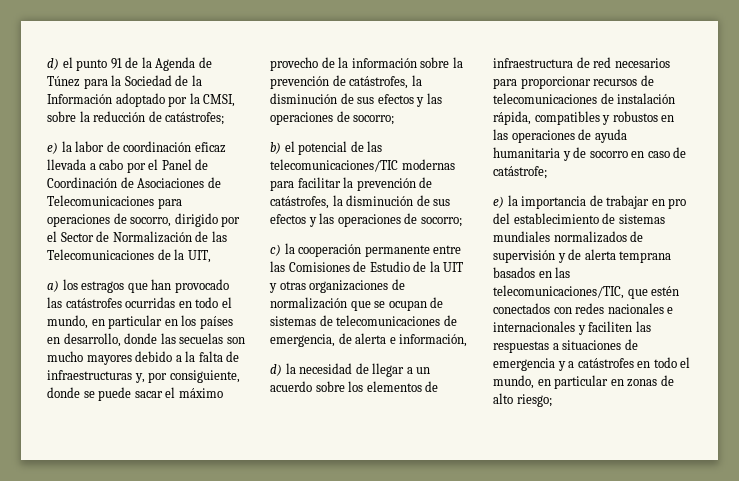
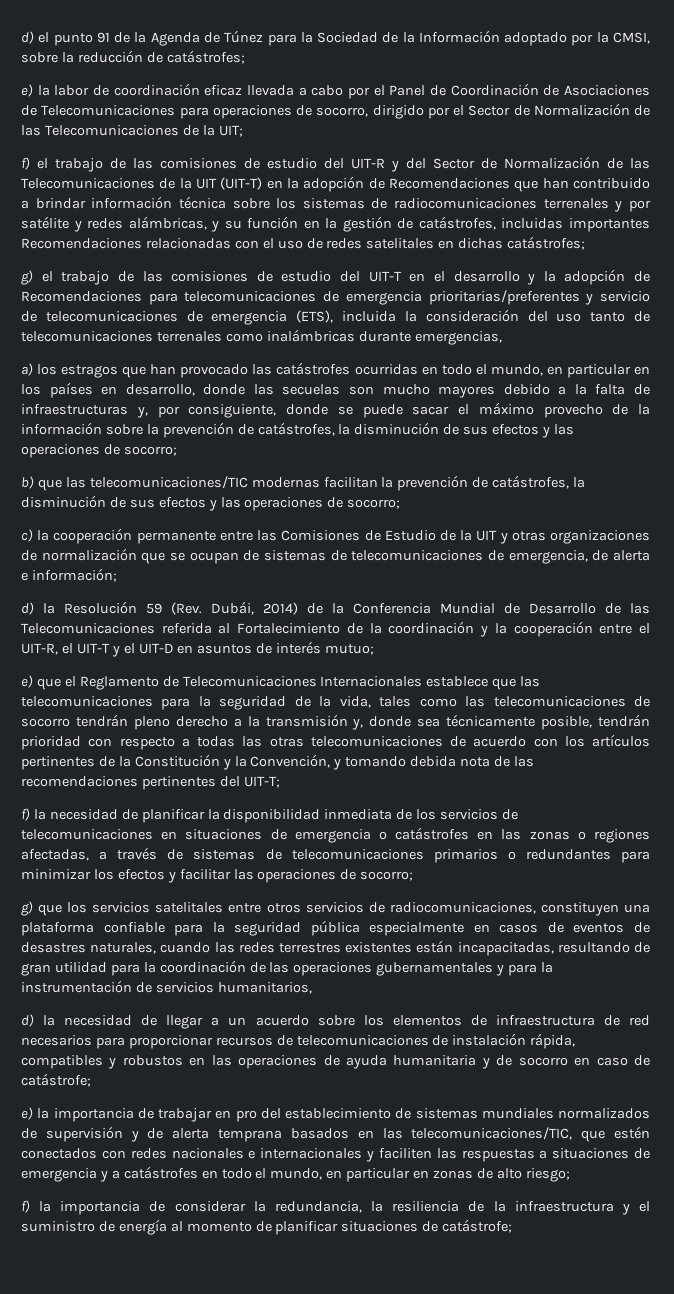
- e) la labor de coordinación eficaz llevada a cabo por el Panel de Coordinación de Asociaciones de Telecomunicaciones para operaciones de socorro, dirigido por el Sector de Normalización de las Telecomunicaciones de la UIT,
+ e) la labor de coordinación eficaz llevada a cabo por el Panel de Coordinación de Asociaciones de Telecomunicaciones para operaciones de socorro, dirigido por el Sector de Normalización de las Telecomunicaciones de la UIT;
+ f) el trabajo de las comisiones de estudio del UIT-R y del Sector de Normalización de las Telecomunicaciones de la UIT (UIT-T) en la adopción de Recomendaciones que han contribuido a brindar información técnica sobre los sistemas de radiocomunicaciones terrenales y por satélite y redes alámbricas, y su función en la gestión de catástrofes, incluidas importantes Recomendaciones relacionadas con el uso de redes satelitales en dichas catástrofes;
+ g) el trabajo de las comisiones de estudio del UIT-T en el desarrollo y la adopción de Recomendaciones para telecomunicaciones de emergencia prioritarias/preferentes y servicio de telecomunicaciones de emergencia (ETS), incluida la consideración del uso tanto de telecomunicaciones terrenales como inalámbricas durante emergencias,
- b) el potencial de las telecomunicaciones/TIC modernas para facilitar la prevención de catástrofes, la disminución de sus efectos y las operaciones de socorro;
+ b) que las telecomunicaciones/TIC modernas facilitan la prevención de catástrofes, la disminución de sus efectos y las operaciones de socorro;
- c) la cooperación permanente entre las Comisiones de Estudio de la UIT y otras organizaciones de normalización que se ocupan de sistemas de telecomunicaciones de emergencia, de alerta e información,
+ c) la cooperación permanente entre las Comisiones de Estudio de la UIT y otras organizaciones de normalización que se ocupan de sistemas de telecomunicaciones de emergencia, de alerta e información;
+ d) la Resolución 59 (Rev. Dubái, 2014) de la Conferencia Mundial de Desarrollo de las Telecomunicaciones referida al Fortalecimiento de la coordinación y la cooperación entre el UIT-R, el UIT-T y el UIT-D en asuntos de interés mutuo;
+ e) que el Reglamento de Telecomunicaciones Internacionales establece que las telecomunicaciones para la seguridad de la vida, tales como las telecomunicaciones de socorro tendrán pleno derecho a la transmisión y, donde sea técnicamente posible, tendrán prioridad con respecto a todas las otras telecomunicaciones de acuerdo con los artículos pertinentes de la Constitución y la Convención, y tomando debida nota de las recomendaciones pertinentes del UIT-T;
+ f) la necesidad de planificar la disponibilidad inmediata de los servicios de telecomunicaciones en situaciones de emergencia o catástrofes en las zonas o regiones afectadas, a través de sistemas de telecomunicaciones primarios o redundantes para minimizar los efectos y facilitar las operaciones de socorro;
+ g) que los servicios satelitales entre otros servicios de radiocomunicaciones, constituyen una plataforma confiable para la seguridad pública especialmente en casos de eventos de desastres naturales, cuando las redes terrestres existentes están incapacitadas, resultando de gran utilidad para la coordinación de las operaciones gubernamentales y para la instrumentación de servicios humanitarios,
+ f) la importancia de considerar la redundancia, la resiliencia de la infraestructura y el suministro de energía al momento de planificar situaciones de catástrofe;

